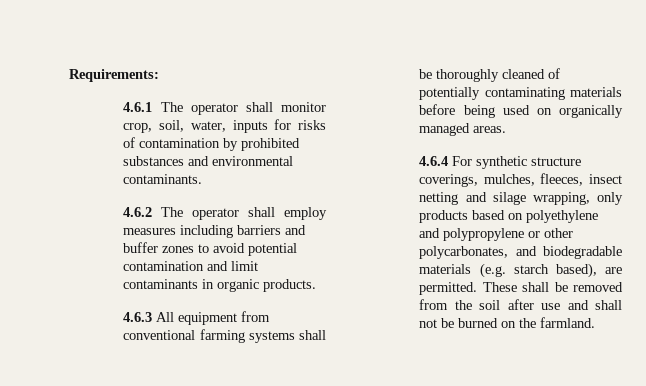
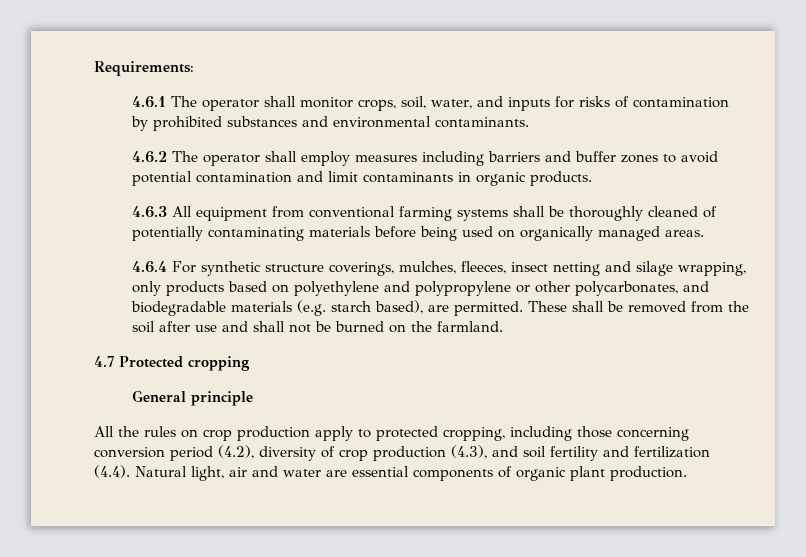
- 4.6.1 The operator shall monitor crop, soil, water, inputs for risks of contamination by prohibited substances and environmental contaminants.
+ 4.6.1 The operator shall monitor crops, soil, water, and inputs for risks of contamination by prohibited substances and environmental contaminants.
+ 4.7 Protected cropping
+ General principle
+ All the rules on crop production apply to protected cropping, including those concerning conversion period (4.2), diversity of crop production (4.3), and soil fertility and fertilization (4.4). Natural light, air and water are essential components of organic plant production.

